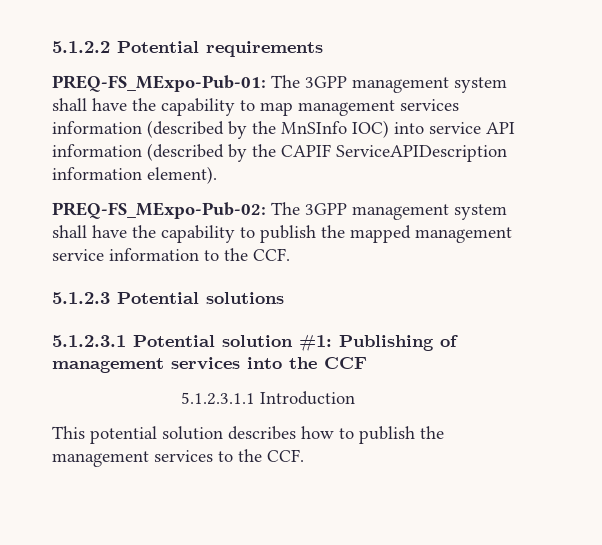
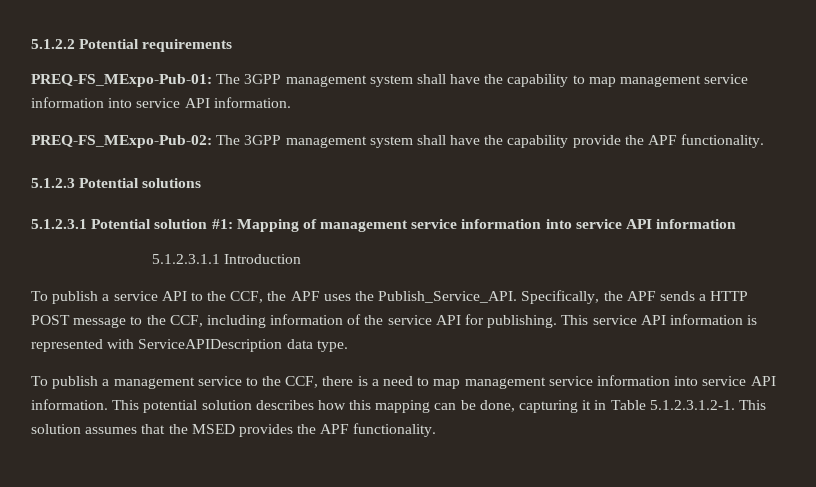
- PREQ-FS_MExpo-Pub-01: The 3GPP management system shall have the capability to map management services information (described by the MnSInfo IOC) into service API information (described by the CAPIF ServiceAPIDescription information element).
+ PREQ-FS_MExpo-Pub-01: The 3GPP management system shall have the capability to map management service information into service API information.
- PREQ-FS_MExpo-Pub-02: The 3GPP management system shall have the capability to publish the mapped management service information to the CCF.
+ PREQ-FS_MExpo-Pub-02: The 3GPP management system shall have the capability provide the APF functionality.
- 5.1.2.3.1 Potential solution #1: Publishing of management services into the CCF
+ 5.1.2.3.1 Potential solution #1: Mapping of management service information into service API information
  5.1.2.3.1.1 Introduction
- This potential solution describes how to publish the management services to the CCF.
+ To publish a service API to the CCF, the APF uses the Publish_Service_API. Specifically, the APF sends a HTTP POST message to the CCF, including information of the service API for publishing. This service API information is represented with ServiceAPIDescription data type.
+ To publish a management service to the CCF, there is a need to map management service information into service API information. This potential solution describes how this mapping can be done, capturing it in Table 5.1.2.3.1.2-1. This solution assumes that the MSED provides the APF functionality.

